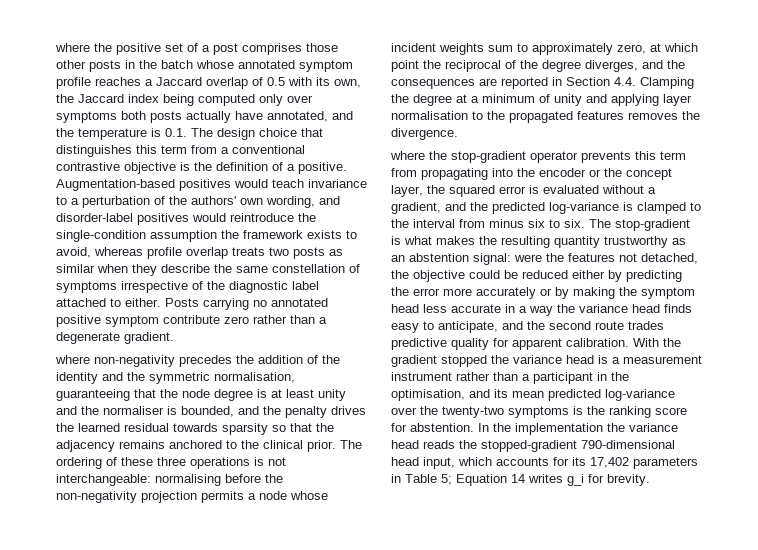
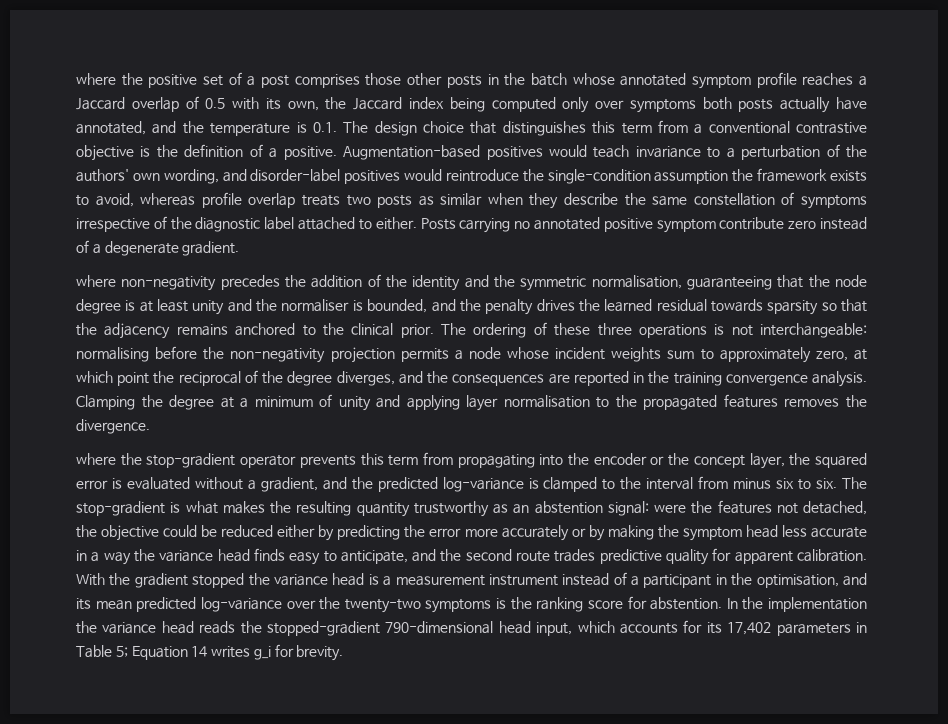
- Posts carrying no annotated positive symptom contribute zero rather than a degenerate gradient.
+ Posts carrying no annotated positive symptom contribute zero instead of a degenerate gradient.
- The ordering of these three operations is not interchangeable: normalising before the non-negativity projection permits a node whose incident weights sum to approximately zero, at which point the reciprocal of the degree diverges, and the consequences are reported in Section 4.4. Clamping the degree at a minimum of unity and applying layer normalisation to the propagated features removes the divergence.
+ The ordering of these three operations is not interchangeable: normalising before the non-negativity projection permits a node whose incident weights sum to approximately zero, at which point the reciprocal of the degree diverges, and the consequences are reported in the training convergence analysis. Clamping the degree at a minimum of unity and applying layer normalisation to the propagated features removes the divergence.
- With the gradient stopped the variance head is a measurement instrument rather than a participant in the optimisation, and its mean predicted log-variance over the twenty-two symptoms is the ranking score for abstention.
+ With the gradient stopped the variance head is a measurement instrument instead of a participant in the optimisation, and its mean predicted log-variance over the twenty-two symptoms is the ranking score for abstention.

